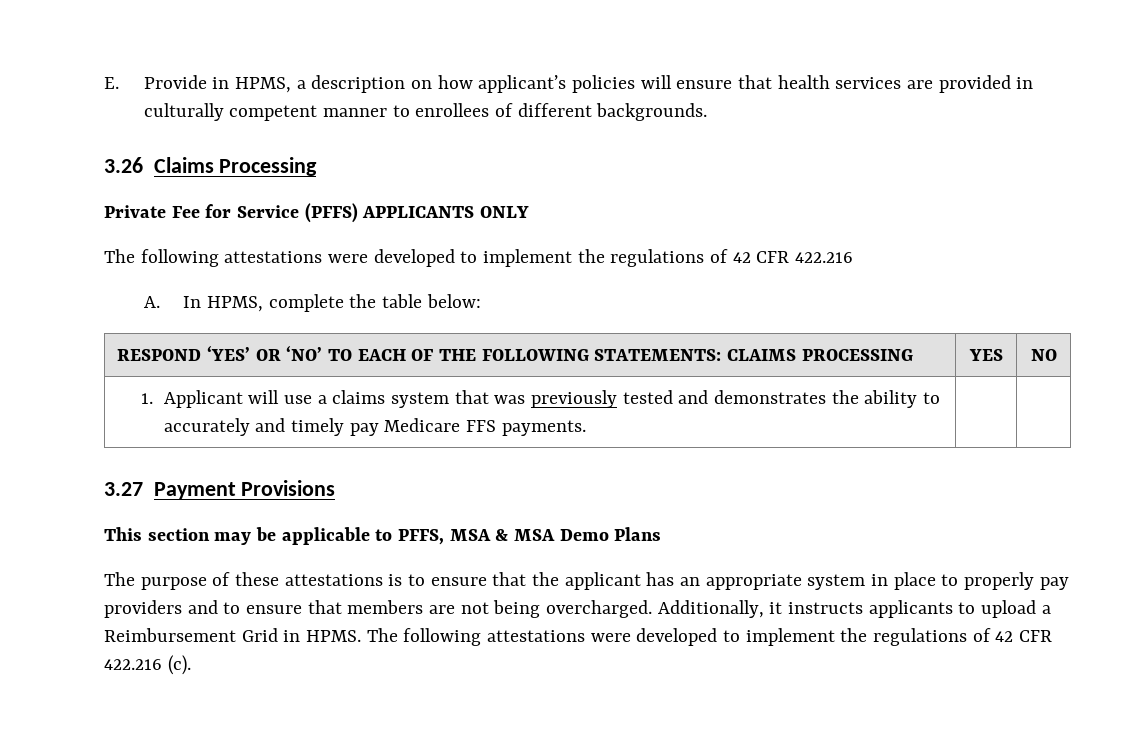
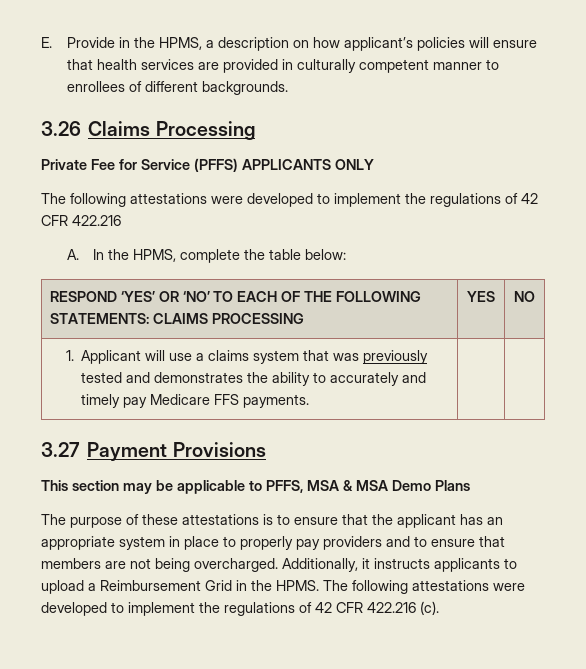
- E. Provide in HPMS, a description on how applicant’s policies will ensure that health services are provided in culturally competent manner to enrollees of different backgrounds.
+ E. Provide in the HPMS, a description on how applicant’s policies will ensure that health services are provided in culturally competent manner to enrollees of different backgrounds.
- A. In HPMS, complete the table below:
+ A. In the HPMS, complete the table below:
- Additionally, it instructs applicants to upload a Reimbursement Grid in HPMS.
+ Additionally, it instructs applicants to upload a Reimbursement Grid in the HPMS.

